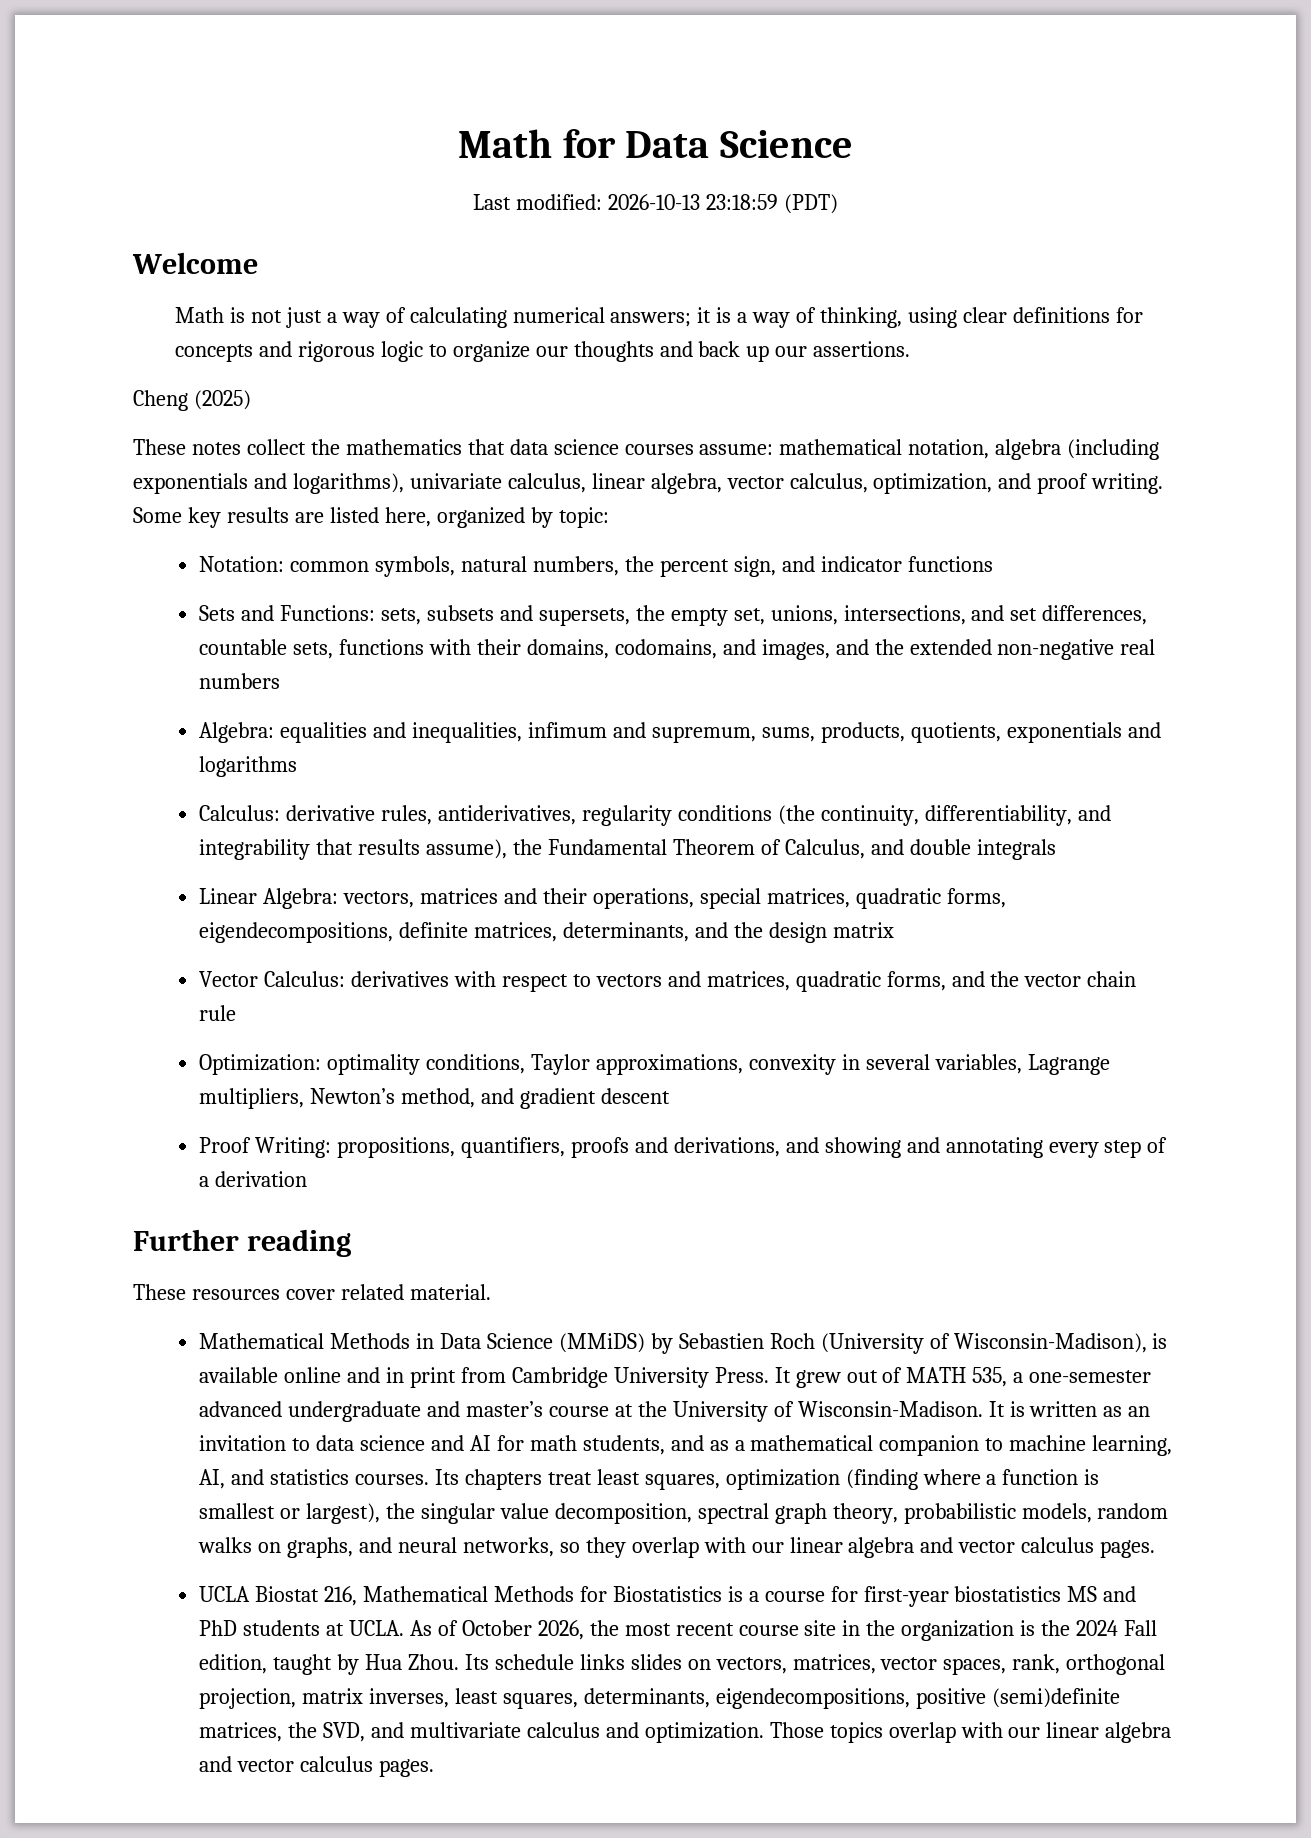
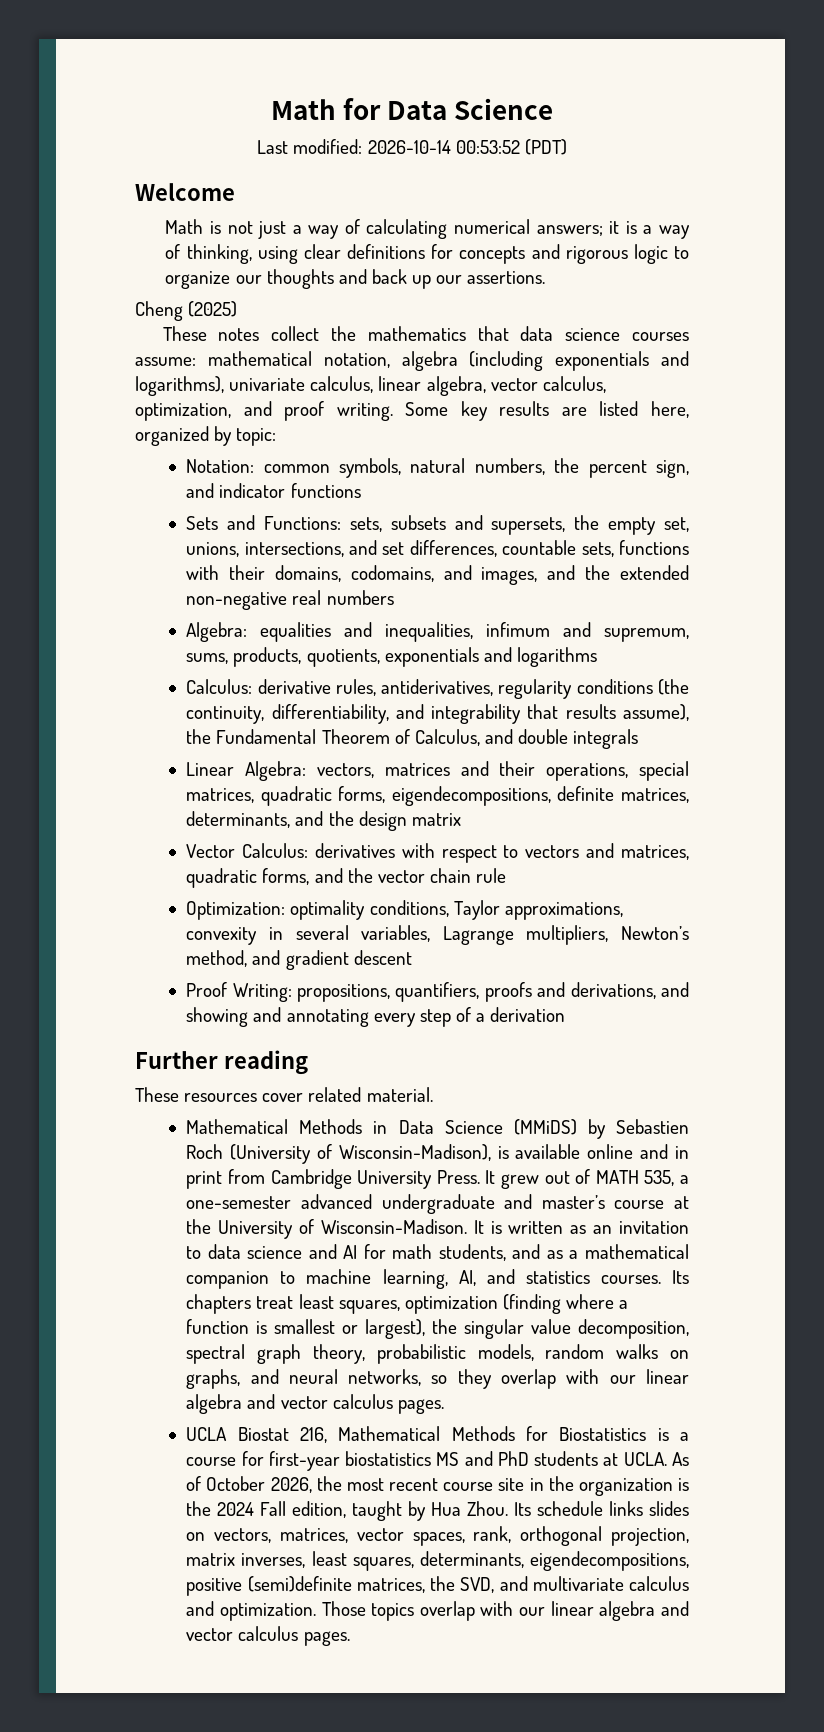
- Last modified: 2026-10-13 23:18:59 (PDT)
+ Last modified: 2026-10-14 00:53:52 (PDT)

